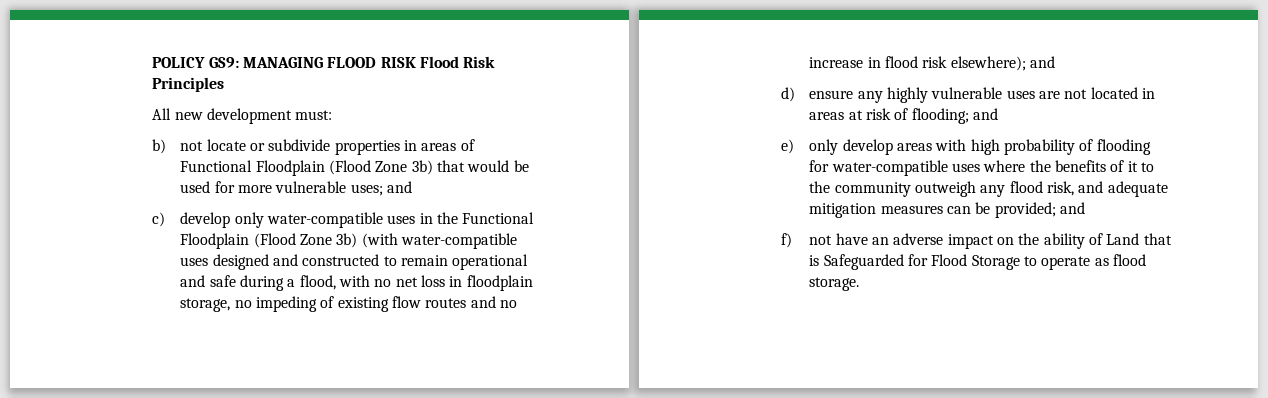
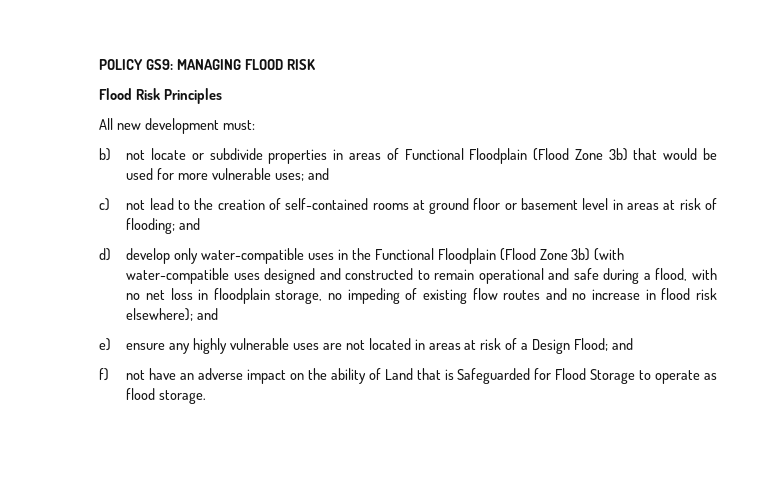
- POLICY GS9: MANAGING FLOOD RISK Flood Risk Principles
+ POLICY GS9: MANAGING FLOOD RISK
+ Flood Risk Principles
- c) develop only water-compatible uses in the Functional Floodplain (Flood Zone 3b) (with water-compatible uses designed and constructed to remain operational and safe during a flood, with no net loss in floodplain storage, no impeding of existing flow routes and no increase in flood risk elsewhere); and
+ c) not lead to the creation of self-contained rooms at ground floor or basement level in areas at risk of flooding; and
+ d) develop only water-compatible uses in the Functional Floodplain (Flood Zone 3b) (with water-compatible uses designed and constructed to remain operational and safe during a flood, with no net loss in floodplain storage, no impeding of existing flow routes and no increase in flood risk elsewhere); and
- d) ensure any highly vulnerable uses are not located in areas at risk of flooding; and
- e) only develop areas with high probability of flooding for water-compatible uses where the benefits of it to the community outweigh any flood risk, and adequate mitigation measures can be provided; and
+ e) ensure any highly vulnerable uses are not located in areas at risk of a Design Flood; and

